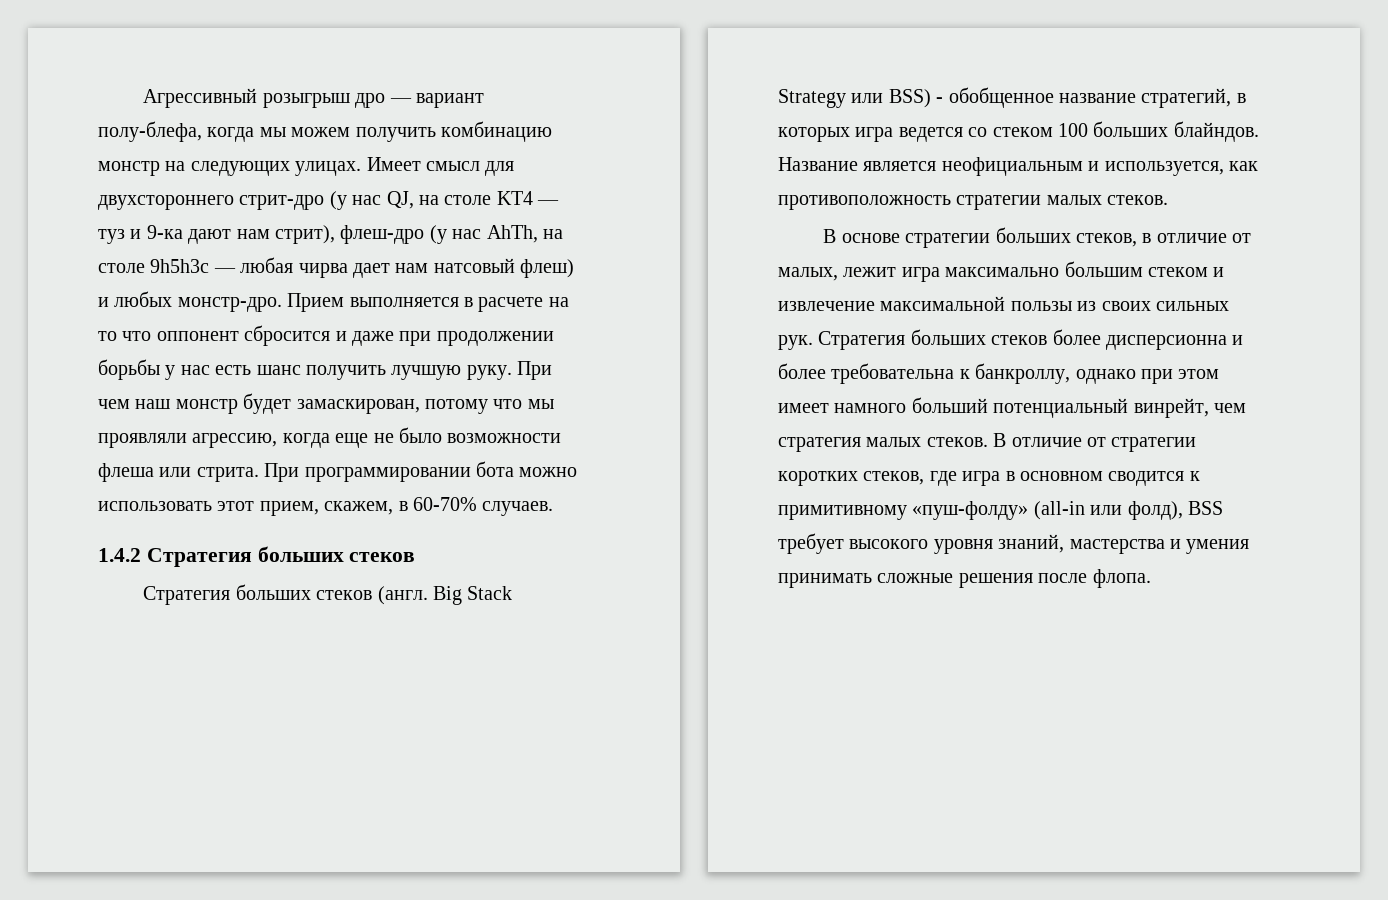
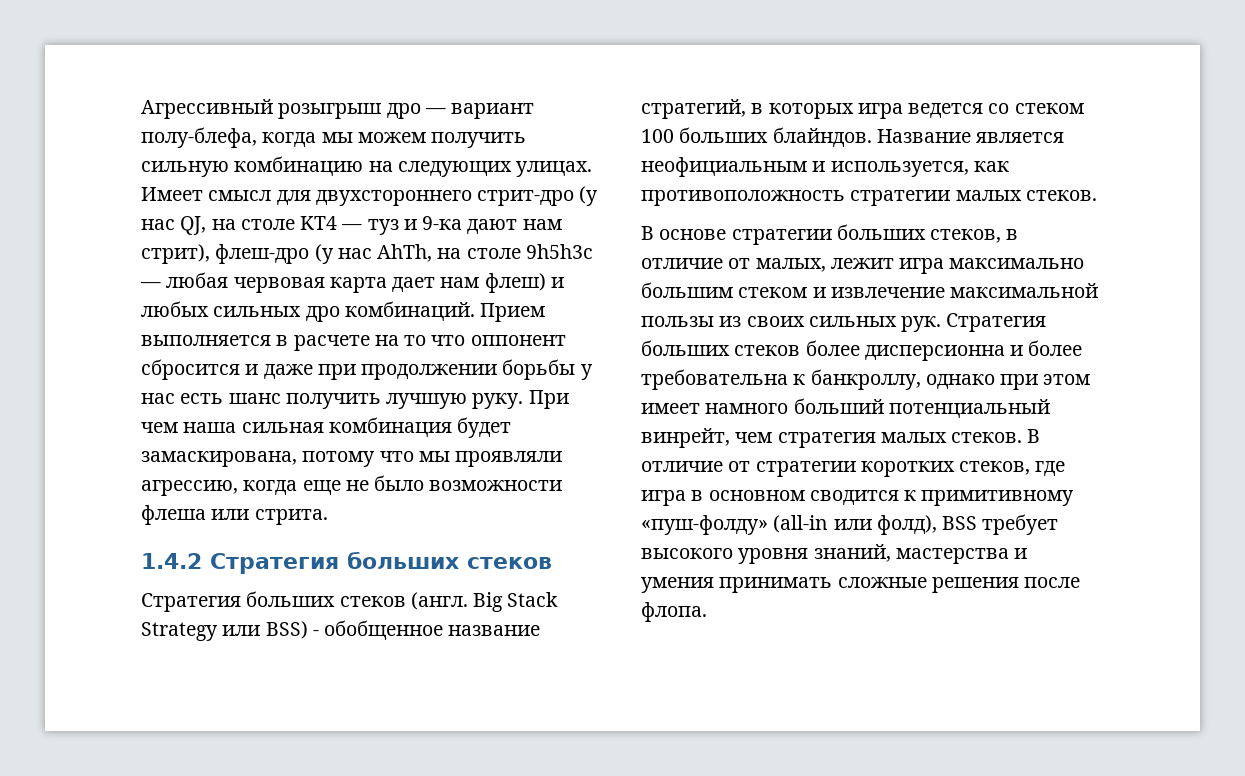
- Агрессивный розыгрыш дро — вариант полу-блефа, когда мы можем получить комбинацию монстр на следующих улицах.
+ Агрессивный розыгрыш дро — вариант полу-блефа, когда мы можем получить сильную комбинацию на следующих улицах.
- Имеет смысл для двухстороннего стрит-дро (у нас QJ, на столе KT4 — туз и 9-ка дают нам стрит), флеш-дро (у нас AhTh, на столе 9h5h3c — любая чирва дает нам натсовый флеш) и любых монстр-дро.
+ Имеет смысл для двухстороннего стрит-дро (у нас QJ, на столе KT4 — туз и 9-ка дают нам стрит), флеш-дро (у нас AhTh, на столе 9h5h3c — любая червовая карта дает нам флеш) и любых сильных дро комбинаций.
- При чем наш монстр будет замаскирован, потому что мы проявляли агрессию, когда еще не было возможности флеша или стрита. При программировании бота можно использовать этот прием, скажем, в 60-70% случаев.
+ При чем наша сильная комбинация будет замаскирована, потому что мы проявляли агрессию, когда еще не было возможности флеша или стрита.

